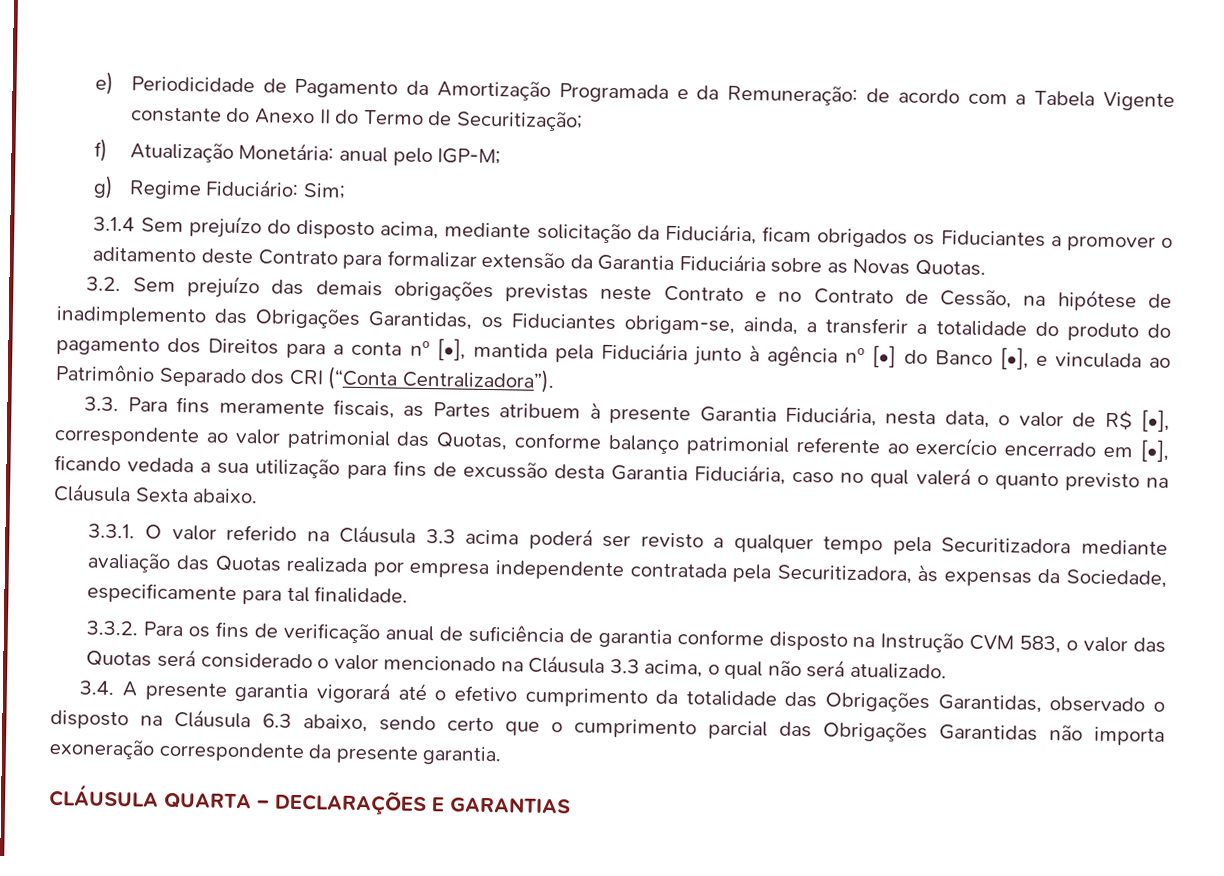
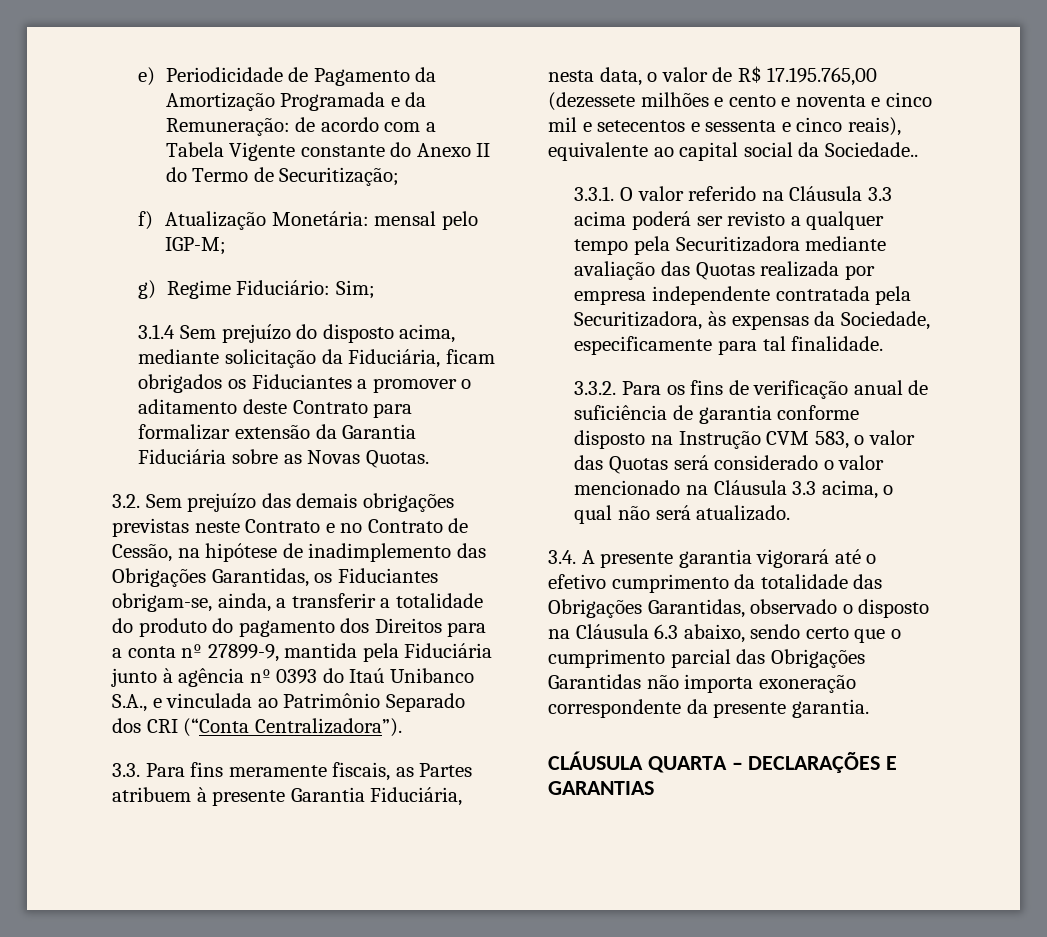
- f) Atualização Monetária: anual pelo IGP-M;
+ f) Atualização Monetária: mensal pelo IGP-M;
- 3.2. Sem prejuízo das demais obrigações previstas neste Contrato e no Contrato de Cessão, na hipótese de inadimplemento das Obrigações Garantidas, os Fiduciantes obrigam-se, ainda, a transferir a totalidade do produto do pagamento dos Direitos para a conta nº [•], mantida pela Fiduciária junto à agência nº [•] do Banco [•], e vinculada ao Patrimônio Separado dos CRI (“Conta Centralizadora”).
+ 3.2. Sem prejuízo das demais obrigações previstas neste Contrato e no Contrato de Cessão, na hipótese de inadimplemento das Obrigações Garantidas, os Fiduciantes obrigam-se, ainda, a transferir a totalidade do produto do pagamento dos Direitos para a conta nº 27899-9, mantida pela Fiduciária junto à agência nº 0393 do Itaú Unibanco S.A., e vinculada ao Patrimônio Separado dos CRI (“Conta Centralizadora”).
- 3.3. Para fins meramente fiscais, as Partes atribuem à presente Garantia Fiduciária, nesta data, o valor de R$ [•], correspondente ao valor patrimonial das Quotas, conforme balanço patrimonial referente ao exercício encerrado em [•], ficando vedada a sua utilização para fins de excussão desta Garantia Fiduciária, caso no qual valerá o quanto previsto na Cláusula Sexta abaixo.
+ 3.3. Para fins meramente fiscais, as Partes atribuem à presente Garantia Fiduciária, nesta data, o valor de R$ 17.195.765,00 (dezessete milhões e cento e noventa e cinco mil e setecentos e sessenta e cinco reais), equivalente ao capital social da Sociedade..

